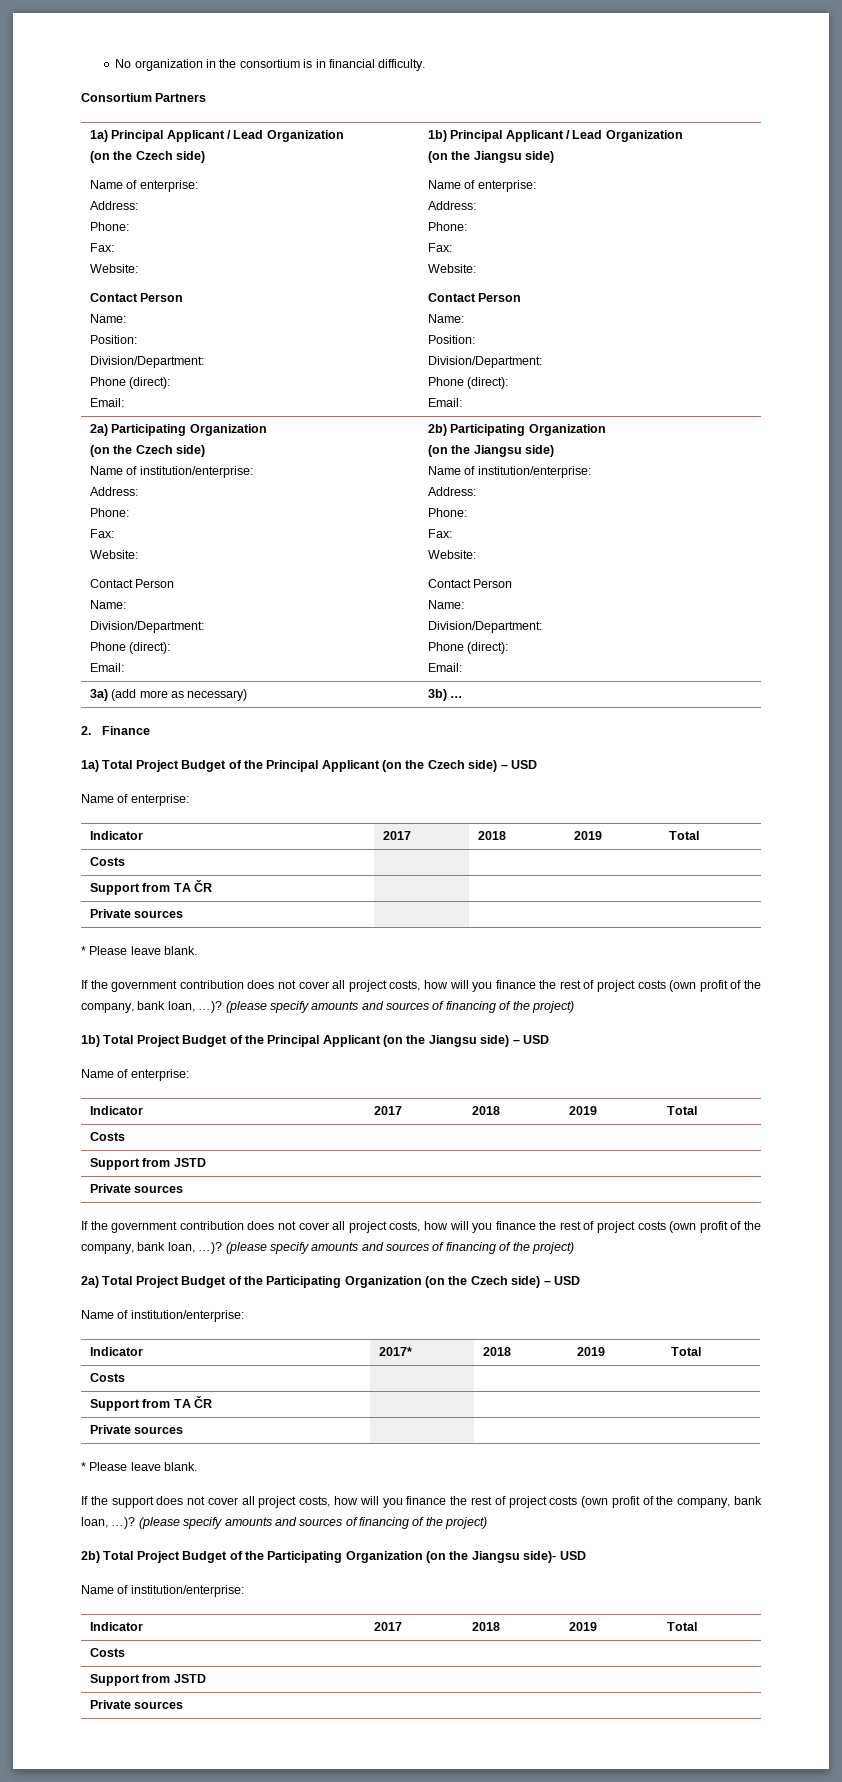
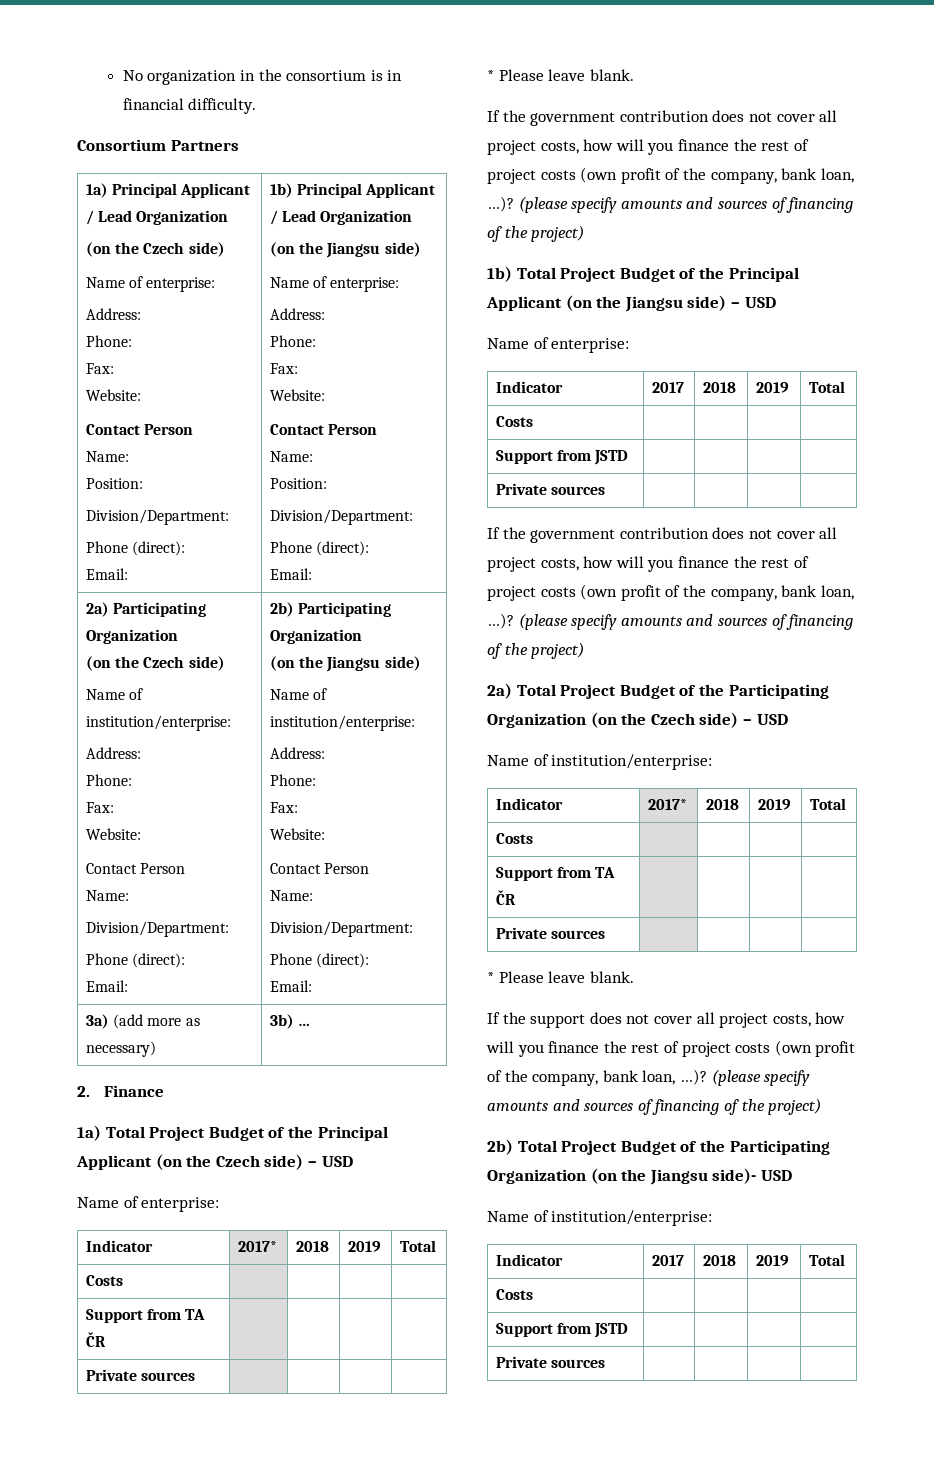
  1a) Total Project Budget of the Principal Applicant (on the Czech side) – USD
  Name of enterprise:
- Indicator | 2017 | 2018 | 2019 | Total
+ Indicator | 2017* | 2018 | 2019 | Total

